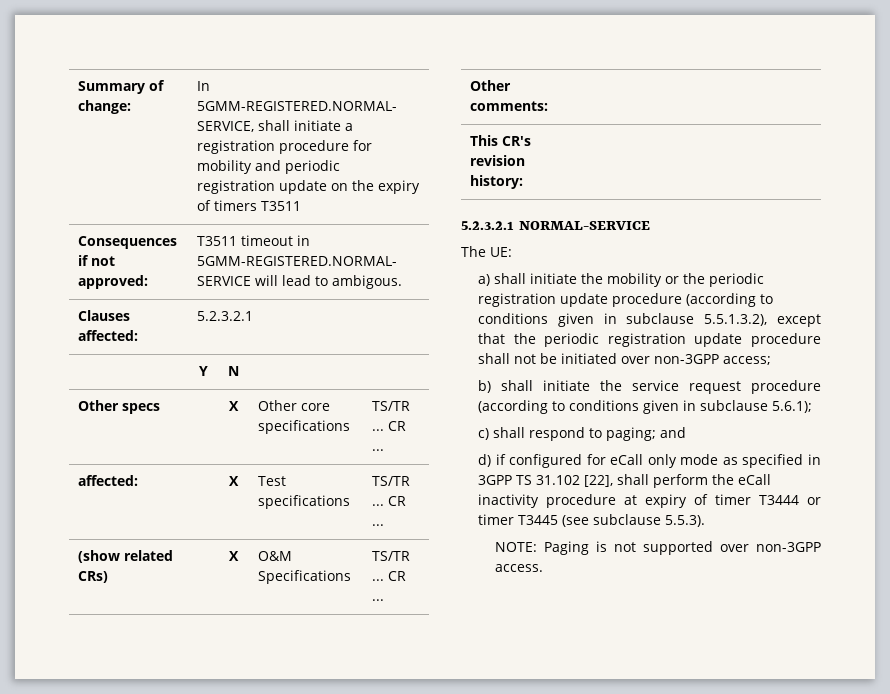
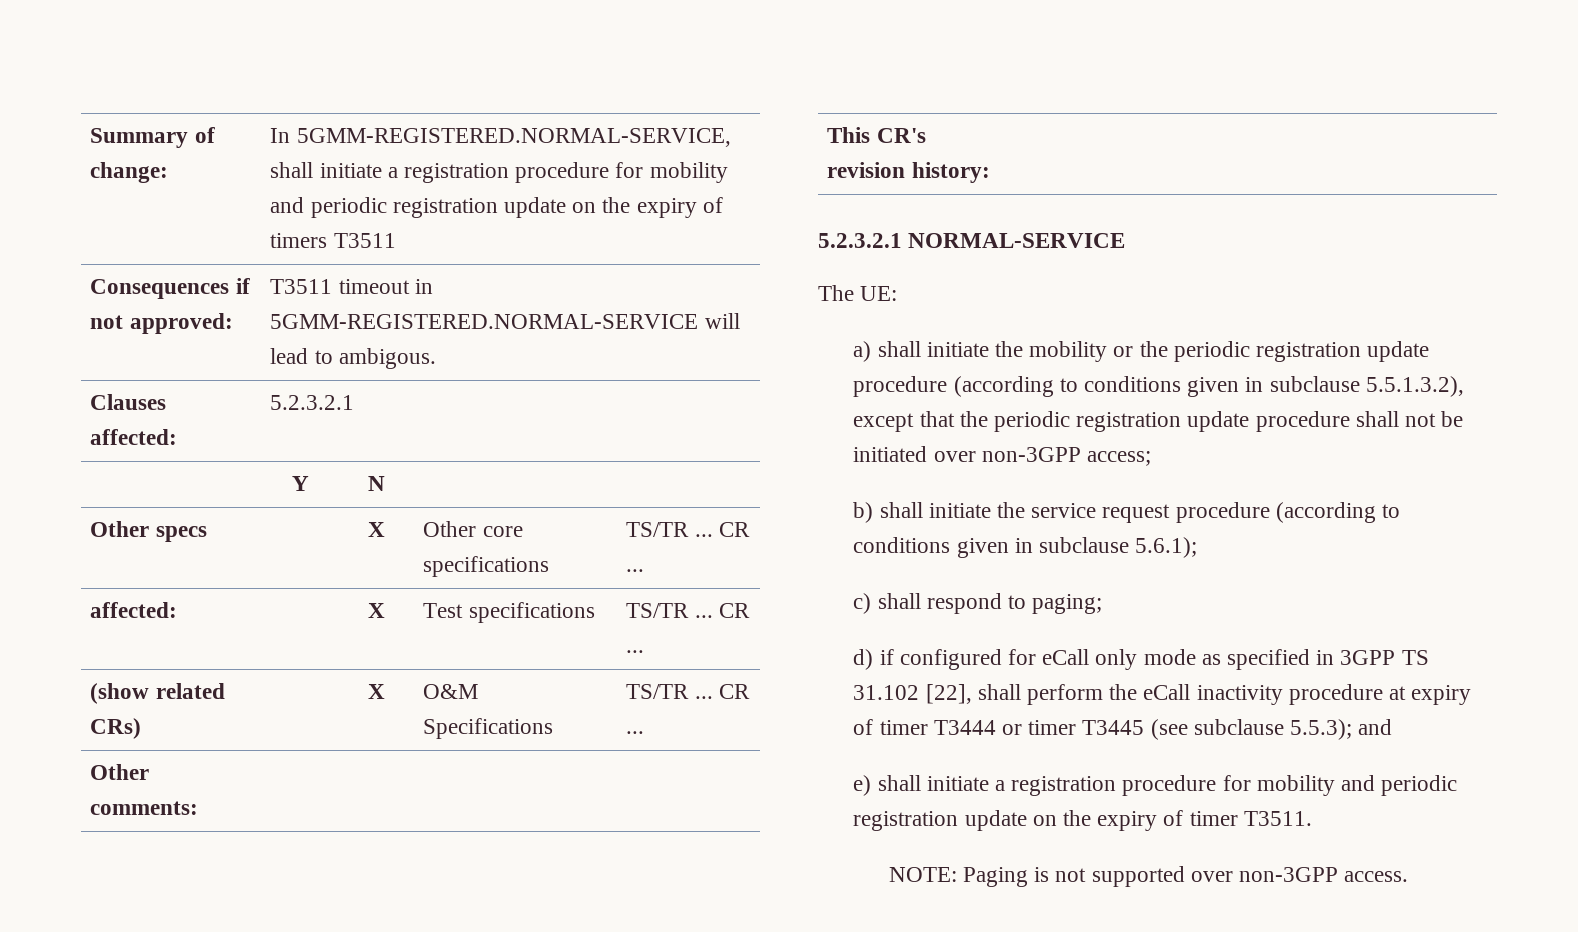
- c) shall respond to paging; and
+ c) shall respond to paging;
- d) if configured for eCall only mode as specified in 3GPP TS 31.102 [22], shall perform the eCall inactivity procedure at expiry of timer T3444 or timer T3445 (see subclause 5.5.3).
+ d) if configured for eCall only mode as specified in 3GPP TS 31.102 [22], shall perform the eCall inactivity procedure at expiry of timer T3444 or timer T3445 (see subclause 5.5.3); and
+ e) shall initiate a registration procedure for mobility and periodic registration update on the expiry of timer T3511.

